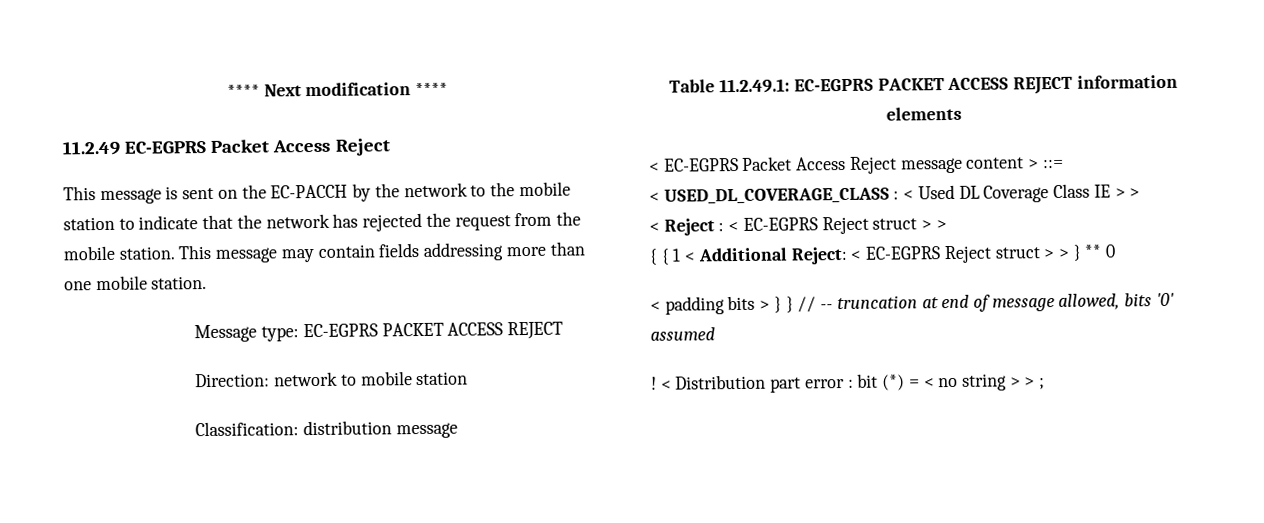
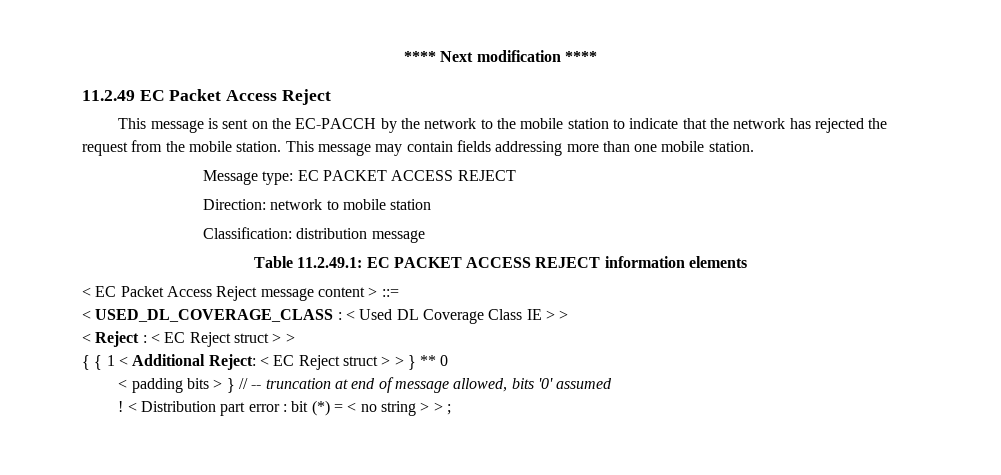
- 11.2.49 EC-EGPRS Packet Access Reject
+ 11.2.49 EC Packet Access Reject
- Message type: EC-EGPRS PACKET ACCESS REJECT
+ Message type: EC PACKET ACCESS REJECT
- Table 11.2.49.1: EC-EGPRS PACKET ACCESS REJECT information elements
+ Table 11.2.49.1: EC PACKET ACCESS REJECT information elements
- < EC-EGPRS Packet Access Reject message content > ::=
+ < EC Packet Access Reject message content > ::=
- < Reject : < EC-EGPRS Reject struct > >
+ < Reject : < EC Reject struct > >
- { { 1 < Additional Reject: < EC-EGPRS Reject struct > > } ** 0
+ { { 1 < Additional Reject: < EC Reject struct > > } ** 0
- < padding bits > } } // -- truncation at end of message allowed, bits '0' assumed
+ < padding bits > } // -- truncation at end of message allowed, bits '0' assumed

